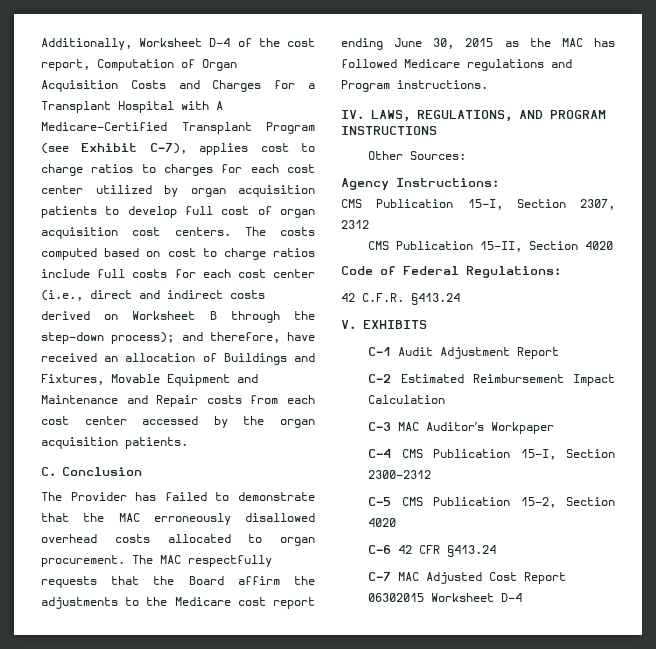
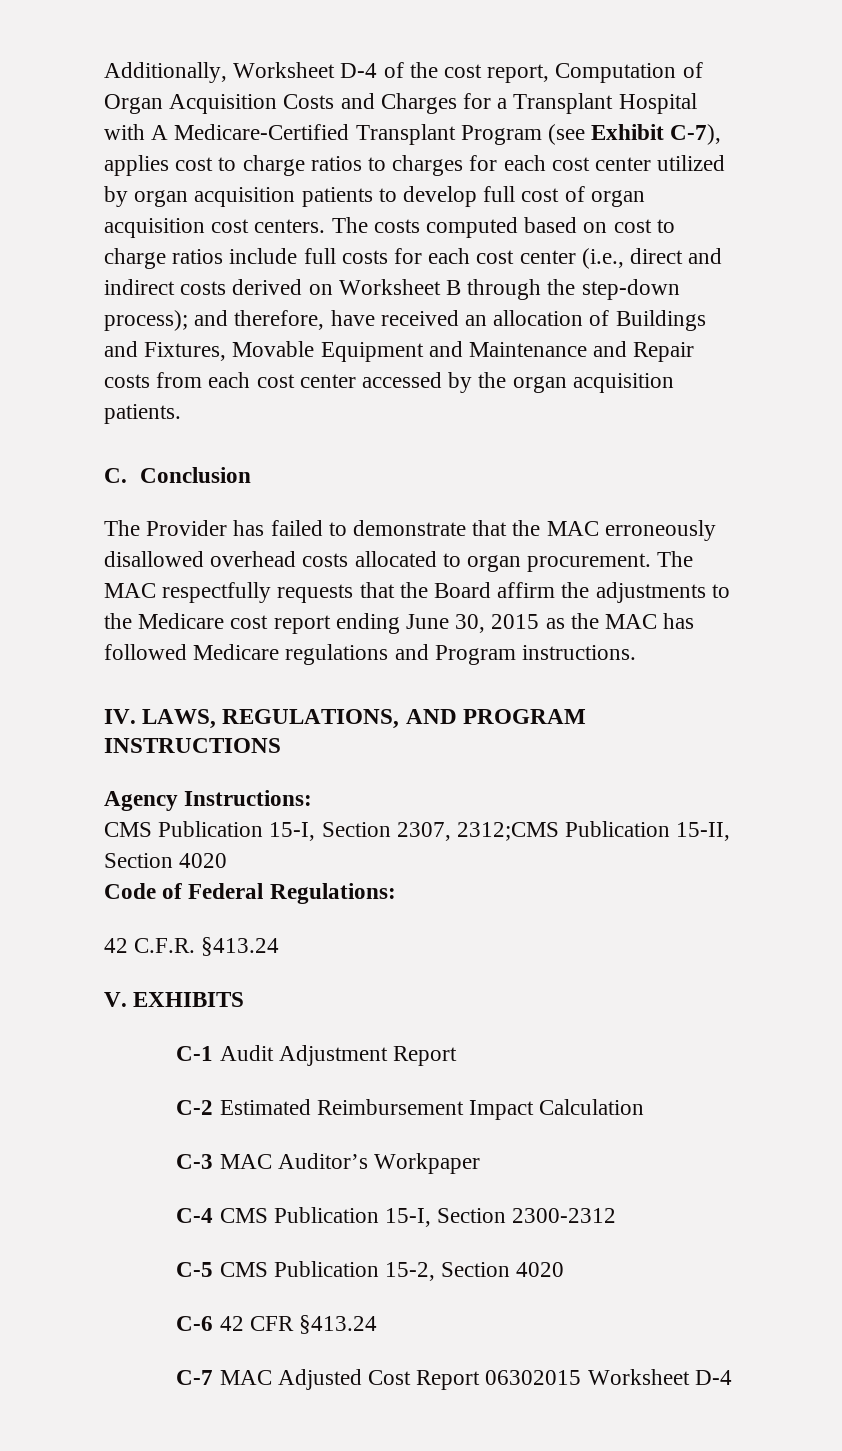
- Other Sources:
- CMS Publication 15-I, Section 2307, 2312
- CMS Publication 15-II, Section 4020
+ CMS Publication 15-I, Section 2307, 2312;CMS Publication 15-II, Section 4020

